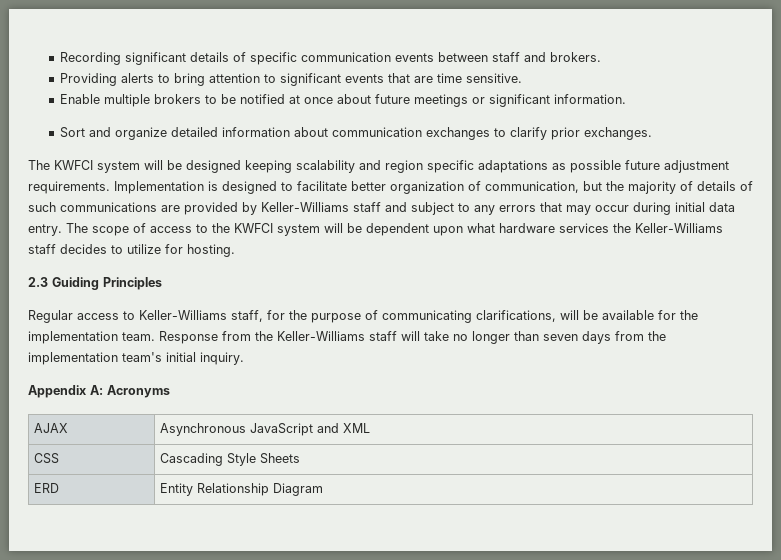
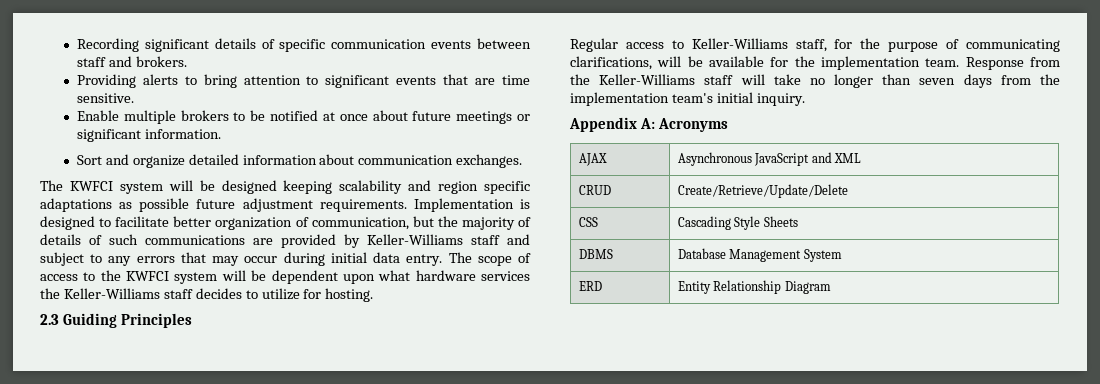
- Sort and organize detailed information about communication exchanges to clarify prior exchanges.
+ Sort and organize detailed information about communication exchanges.
+ CRUD | Create/Retrieve/Update/Delete
+ DBMS | Database Management System

